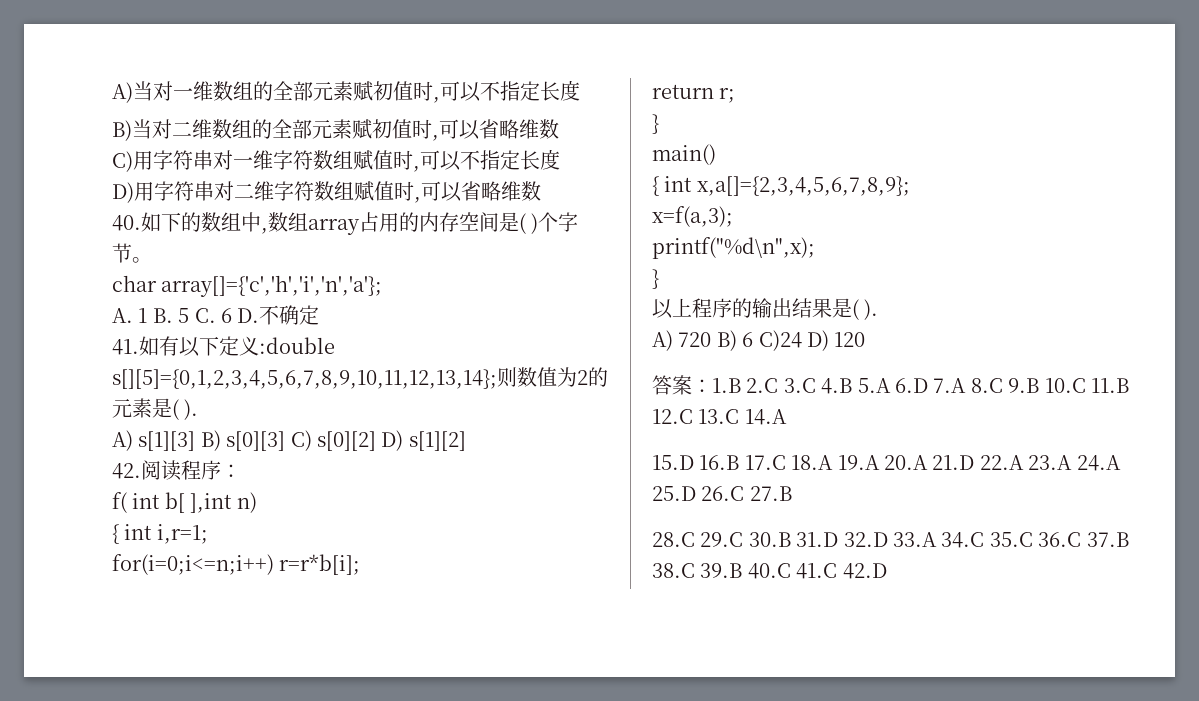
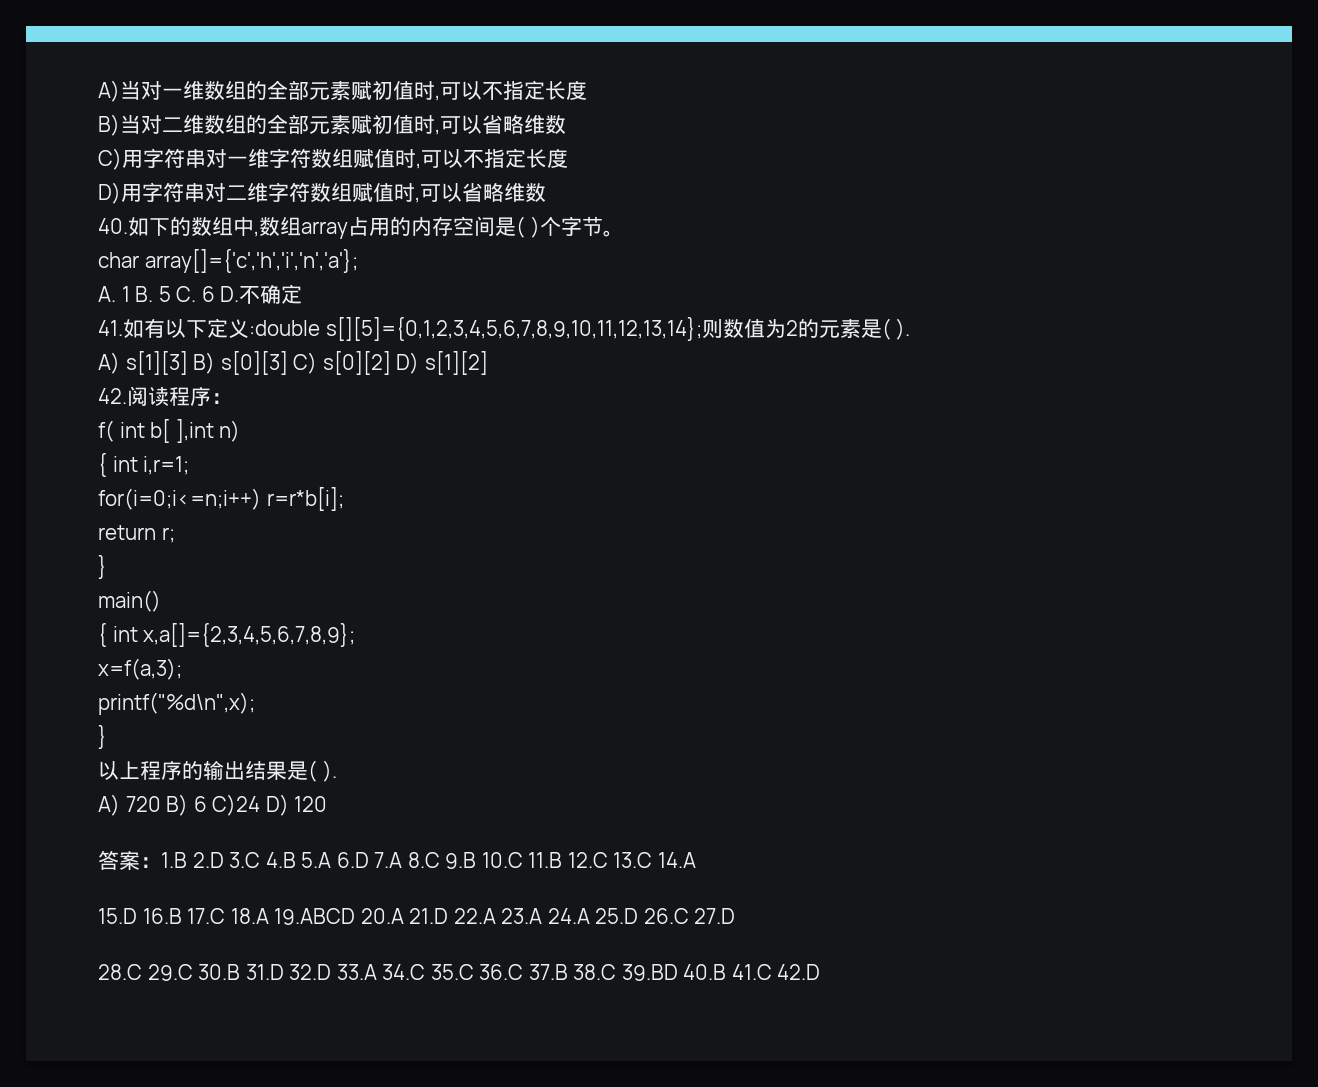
- 答案：1.B 2.C 3.C 4.B 5.A 6.D 7.A 8.C 9.B 10.C 11.B 12.C 13.C 14.A
+ 答案：1.B 2.D 3.C 4.B 5.A 6.D 7.A 8.C 9.B 10.C 11.B 12.C 13.C 14.A
- 15.D 16.B 17.C 18.A 19.A 20.A 21.D 22.A 23.A 24.A 25.D 26.C 27.B
+ 15.D 16.B 17.C 18.A 19.ABCD 20.A 21.D 22.A 23.A 24.A 25.D 26.C 27.D
- 28.C 29.C 30.B 31.D 32.D 33.A 34.C 35.C 36.C 37.B 38.C 39.B 40.C 41.C 42.D
+ 28.C 29.C 30.B 31.D 32.D 33.A 34.C 35.C 36.C 37.B 38.C 39.BD 40.B 41.C 42.D

